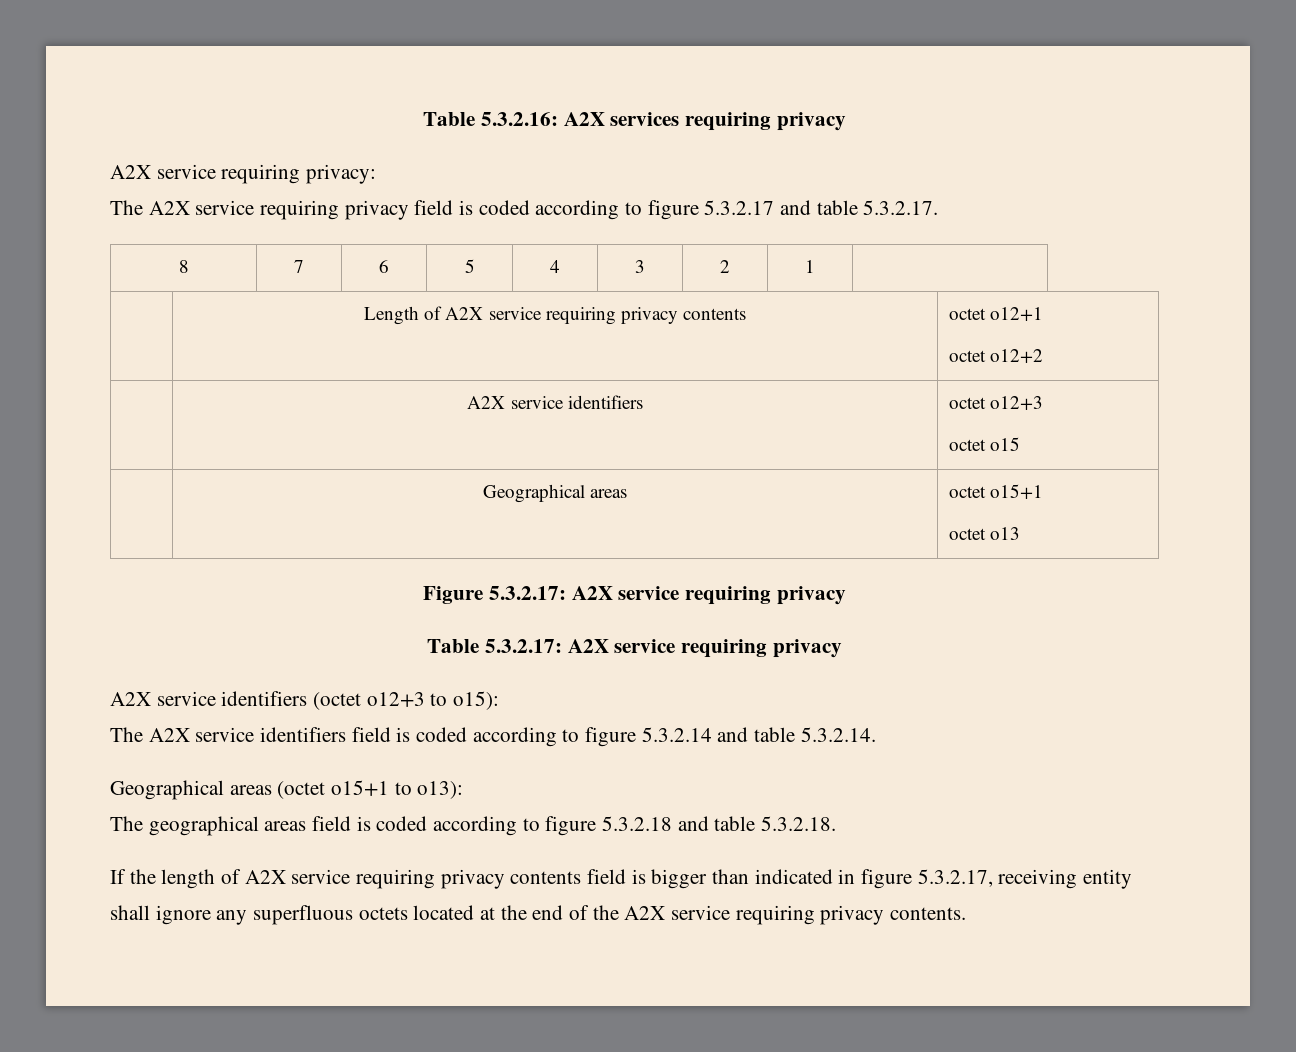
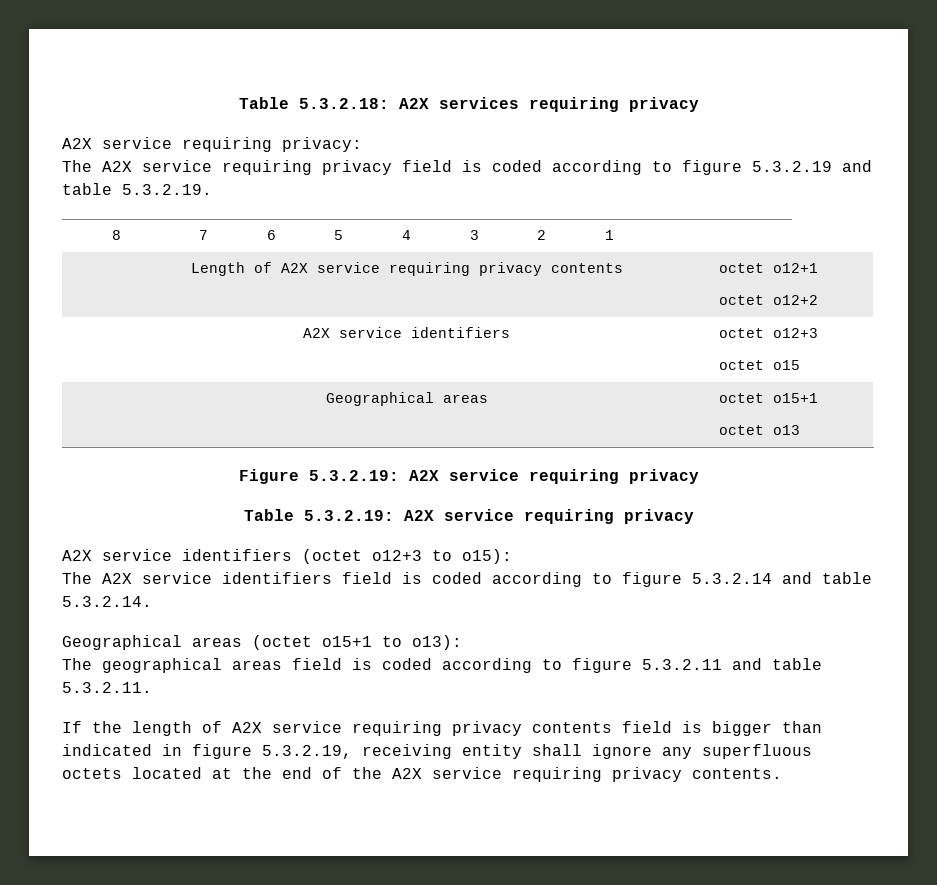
- Table 5.3.2.16: A2X services requiring privacy
+ Table 5.3.2.18: A2X services requiring privacy
- The A2X service requiring privacy field is coded according to figure 5.3.2.17 and table 5.3.2.17.
+ The A2X service requiring privacy field is coded according to figure 5.3.2.19 and table 5.3.2.19.
- Figure 5.3.2.17: A2X service requiring privacy
+ Figure 5.3.2.19: A2X service requiring privacy
- Table 5.3.2.17: A2X service requiring privacy
+ Table 5.3.2.19: A2X service requiring privacy
- The geographical areas field is coded according to figure 5.3.2.18 and table 5.3.2.18.
+ The geographical areas field is coded according to figure 5.3.2.11 and table 5.3.2.11.
- If the length of A2X service requiring privacy contents field is bigger than indicated in figure 5.3.2.17, receiving entity shall ignore any superfluous octets located at the end of the A2X service requiring privacy contents.
+ If the length of A2X service requiring privacy contents field is bigger than indicated in figure 5.3.2.19, receiving entity shall ignore any superfluous octets located at the end of the A2X service requiring privacy contents.

